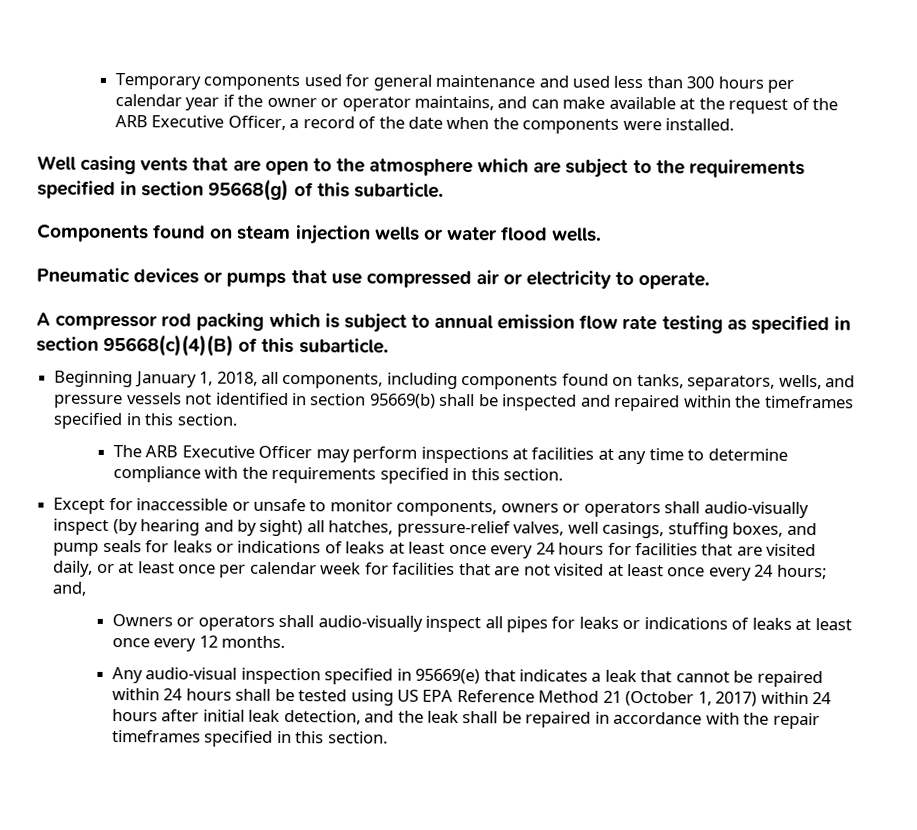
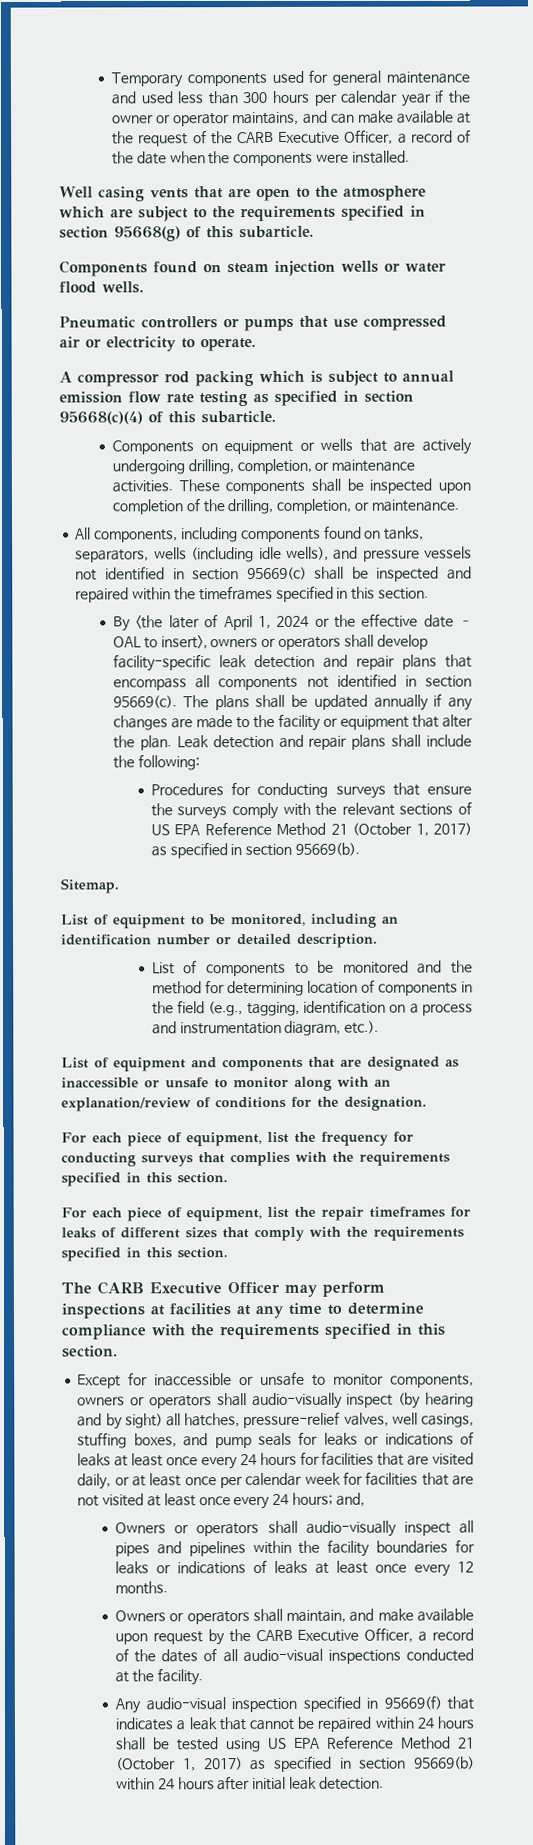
- Temporary components used for general maintenance and used less than 300 hours per calendar year if the owner or operator maintains, and can make available at the request of the ARB Executive Officer, a record of the date when the components were installed.
+ Temporary components used for general maintenance and used less than 300 hours per calendar year if the owner or operator maintains, and can make available at the request of the CARB Executive Officer, a record of the date when the components were installed.
- Pneumatic devices or pumps that use compressed air or electricity to operate.
+ Pneumatic controllers or pumps that use compressed air or electricity to operate.
- A compressor rod packing which is subject to annual emission flow rate testing as specified in section 95668(c)(4)(B) of this subarticle.
- Beginning January 1, 2018, all components, including components found on tanks, separators, wells, and pressure vessels not identified in section 95669(b) shall be inspected and repaired within the timeframes specified in this section.
+ A compressor rod packing which is subject to annual emission flow rate testing as specified in section 95668(c)(4) of this subarticle.
+ Components on equipment or wells that are actively undergoing drilling, completion, or maintenance activities. These components shall be inspected upon completion of the drilling, completion, or maintenance.
+ All components, including components found on tanks, separators, wells (including idle wells), and pressure vessels not identified in section 95669(c) shall be inspected and repaired within the timeframes specified in this section.
- The ARB Executive Officer may perform inspections at facilities at any time to determine compliance with the requirements specified in this section.
+ By <the later of April 1, 2024 or the effective date – OAL to insert>, owners or operators shall develop facility-specific leak detection and repair plans that encompass all components not identified in section 95669(c). The plans shall be updated annually if any changes are made to the facility or equipment that alter the plan. Leak detection and repair plans shall include the following:
+ Procedures for conducting surveys that ensure the surveys comply with the relevant sections of US EPA Reference Method 21 (October 1, 2017) as specified in section 95669(b).
+ Sitemap.
+ List of equipment to be monitored, including an identification number or detailed description.
+ List of components to be monitored and the method for determining location of components in the field (e.g., tagging, identification on a process and instrumentation diagram, etc.).
+ List of equipment and components that are designated as inaccessible or unsafe to monitor along with an explanation/review of conditions for the designation.
+ For each piece of equipment, list the frequency for conducting surveys that complies with the requirements specified in this section.
+ For each piece of equipment, list the repair timeframes for leaks of different sizes that comply with the requirements specified in this section.
+ The CARB Executive Officer may perform inspections at facilities at any time to determine compliance with the requirements specified in this section.
- Owners or operators shall audio-visually inspect all pipes for leaks or indications of leaks at least once every 12 months.
+ Owners or operators shall audio-visually inspect all pipes and pipelines within the facility boundaries for leaks or indications of leaks at least once every 12 months.
+ Owners or operators shall maintain, and make available upon request by the CARB Executive Officer, a record of the dates of all audio-visual inspections conducted at the facility.
- Any audio-visual inspection specified in 95669(e) that indicates a leak that cannot be repaired within 24 hours shall be tested using US EPA Reference Method 21 (October 1, 2017) within 24 hours after initial leak detection, and the leak shall be repaired in accordance with the repair timeframes specified in this section.
+ Any audio-visual inspection specified in 95669(f) that indicates a leak that cannot be repaired within 24 hours shall be tested using US EPA Reference Method 21 (October 1, 2017) as specified in section 95669(b) within 24 hours after initial leak detection.

